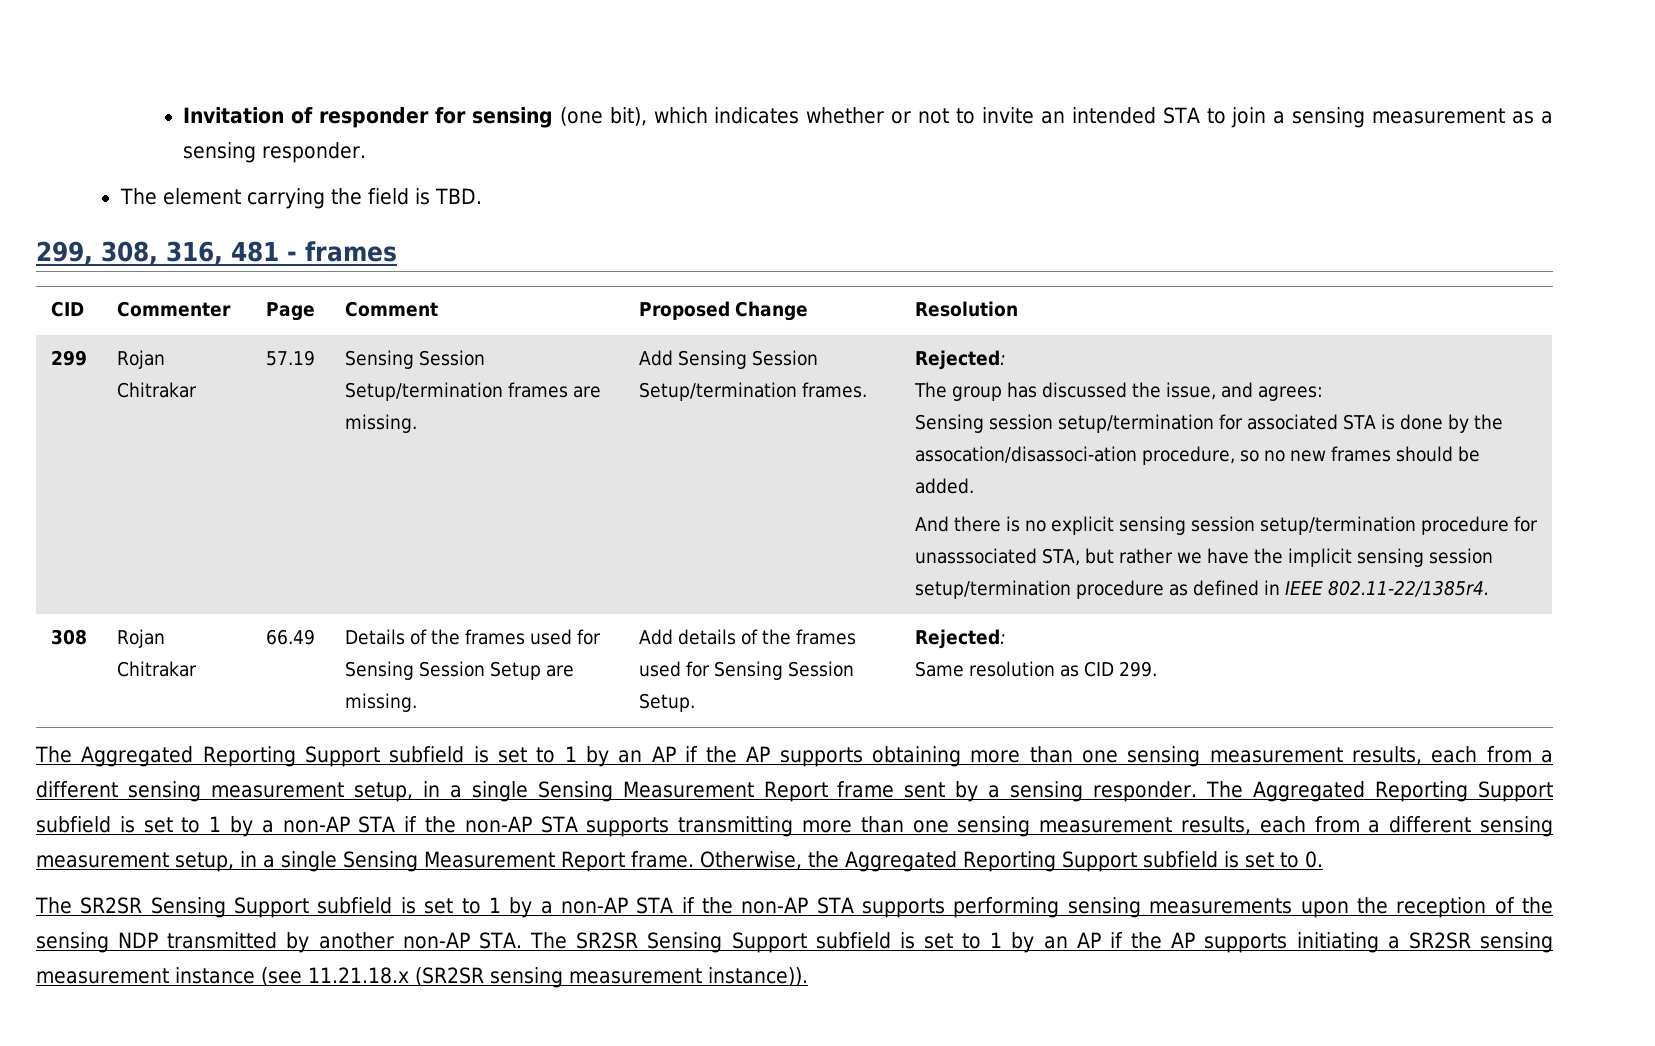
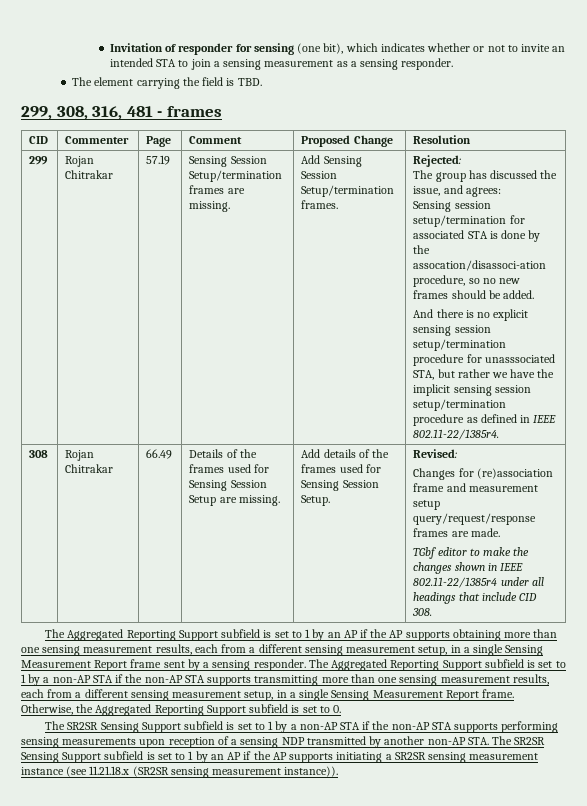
- Add details of the frames used for Sensing Session Setup. | Rejected:
- Same resolution as CID 299.
+ Add details of the frames used for Sensing Session Setup. | Revised:
+ Changes for (re)association frame and measurement setup query/request/response frames are made.
+ TGbf editor to make the changes shown in IEEE 802.11-22/1385r4 under all headings that include CID 308.
- The SR2SR Sensing Support subfield is set to 1 by a non-AP STA if the non-AP STA supports performing sensing measurements upon the reception of the sensing NDP transmitted by another non-AP STA. The SR2SR Sensing Support subfield is set to 1 by an AP if the AP supports initiating a SR2SR sensing measurement instance (see 11.21.18.x (SR2SR sensing measurement instance)).
+ The SR2SR Sensing Support subfield is set to 1 by a non-AP STA if the non-AP STA supports performing sensing measurements upon reception of a sensing NDP transmitted by another non-AP STA. The SR2SR Sensing Support subfield is set to 1 by an AP if the AP supports initiating a SR2SR sensing measurement instance (see 11.21.18.x (SR2SR sensing measurement instance)).

